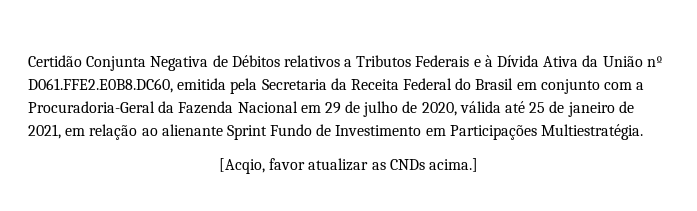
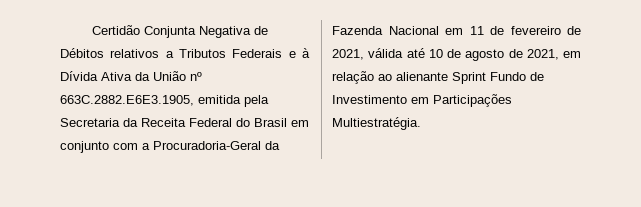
- Certidão Conjunta Negativa de Débitos relativos a Tributos Federais e à Dívida Ativa da União nº D061.FFE2.E0B8.DC60, emitida pela Secretaria da Receita Federal do Brasil em conjunto com a Procuradoria-Geral da Fazenda Nacional em 29 de julho de 2020, válida até 25 de janeiro de 2021, em relação ao alienante Sprint Fundo de Investimento em Participações Multiestratégia.
+ Certidão Conjunta Negativa de Débitos relativos a Tributos Federais e à Dívida Ativa da União nº 663C.2882.E6E3.1905, emitida pela Secretaria da Receita Federal do Brasil em conjunto com a Procuradoria-Geral da Fazenda Nacional em 11 de fevereiro de 2021, válida até 10 de agosto de 2021, em relação ao alienante Sprint Fundo de Investimento em Participações Multiestratégia.
- [Acqio, favor atualizar as CNDs acima.]

